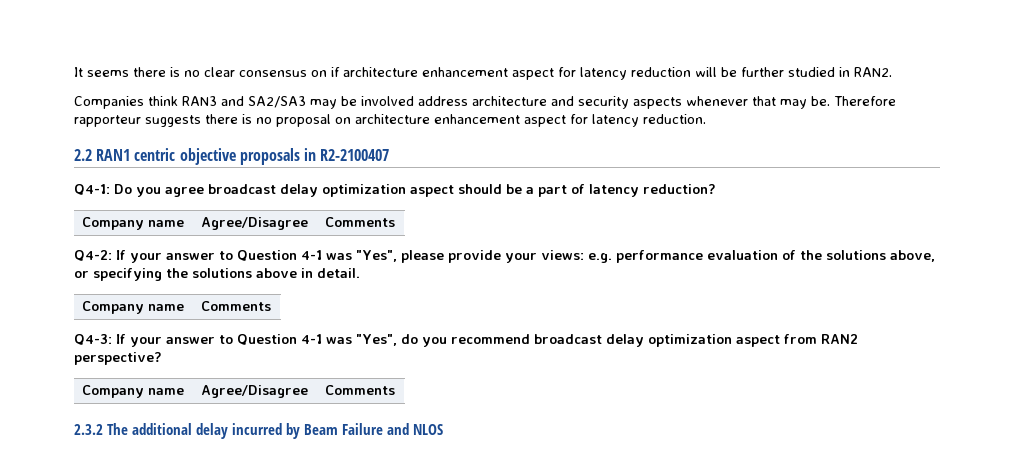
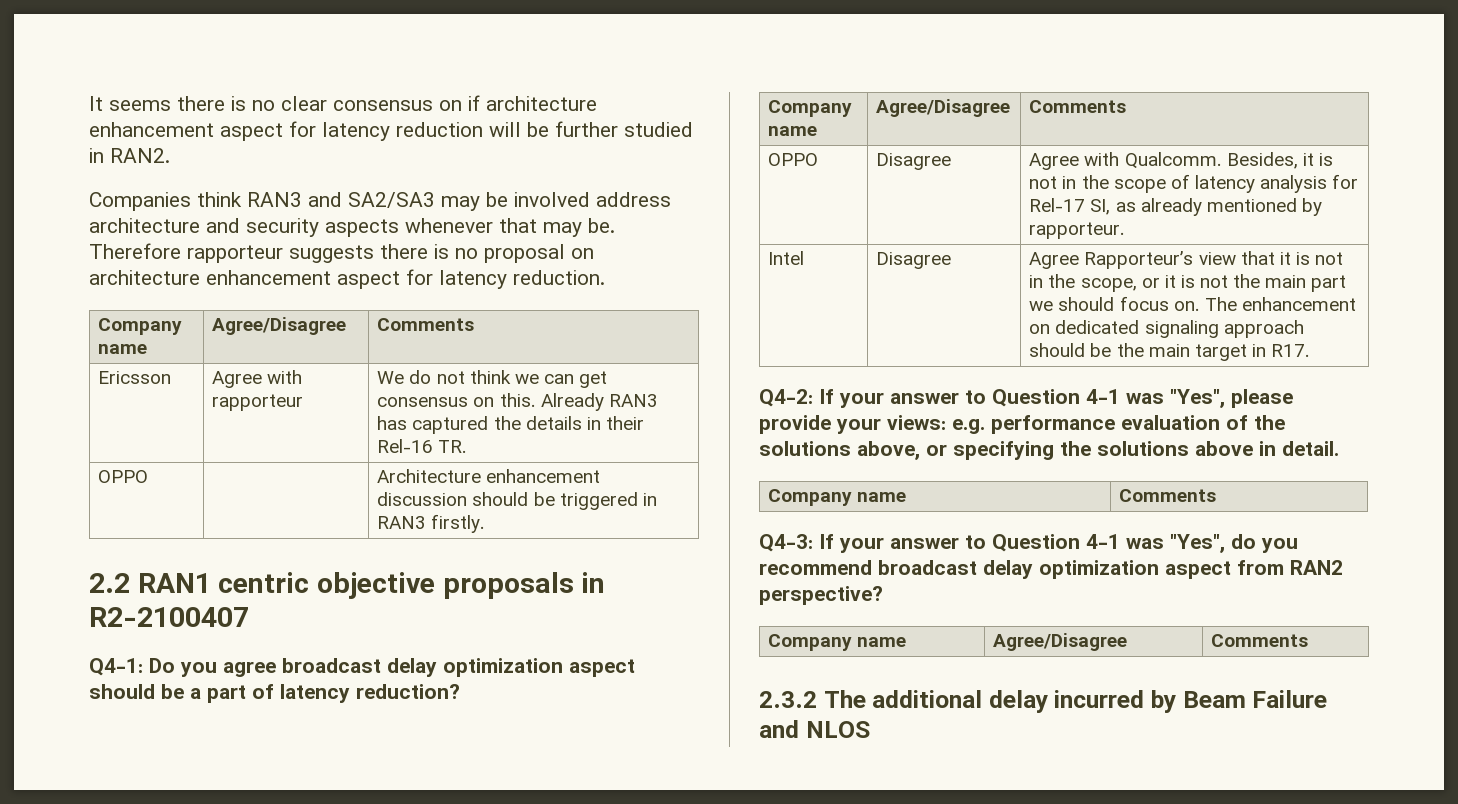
  Therefore rapporteur suggests there is no proposal on architecture enhancement aspect for latency reduction.
+ Company name | Agree/Disagree | Comments
+ Ericsson | Agree with rapporteur | We do not think we can get consensus on this. Already RAN3 has captured the details in their Rel-16 TR.
+ OPPO | | Architecture enhancement discussion should be triggered in RAN3 firstly.
+ OPPO | Disagree | Agree with Qualcomm. Besides, it is not in the scope of latency analysis for Rel-17 SI, as already mentioned by rapporteur.
+ Intel | Disagree | Agree Rapporteur’s view that it is not in the scope, or it is not the main part we should focus on. The enhancement on dedicated signaling approach should be the main target in R17.

